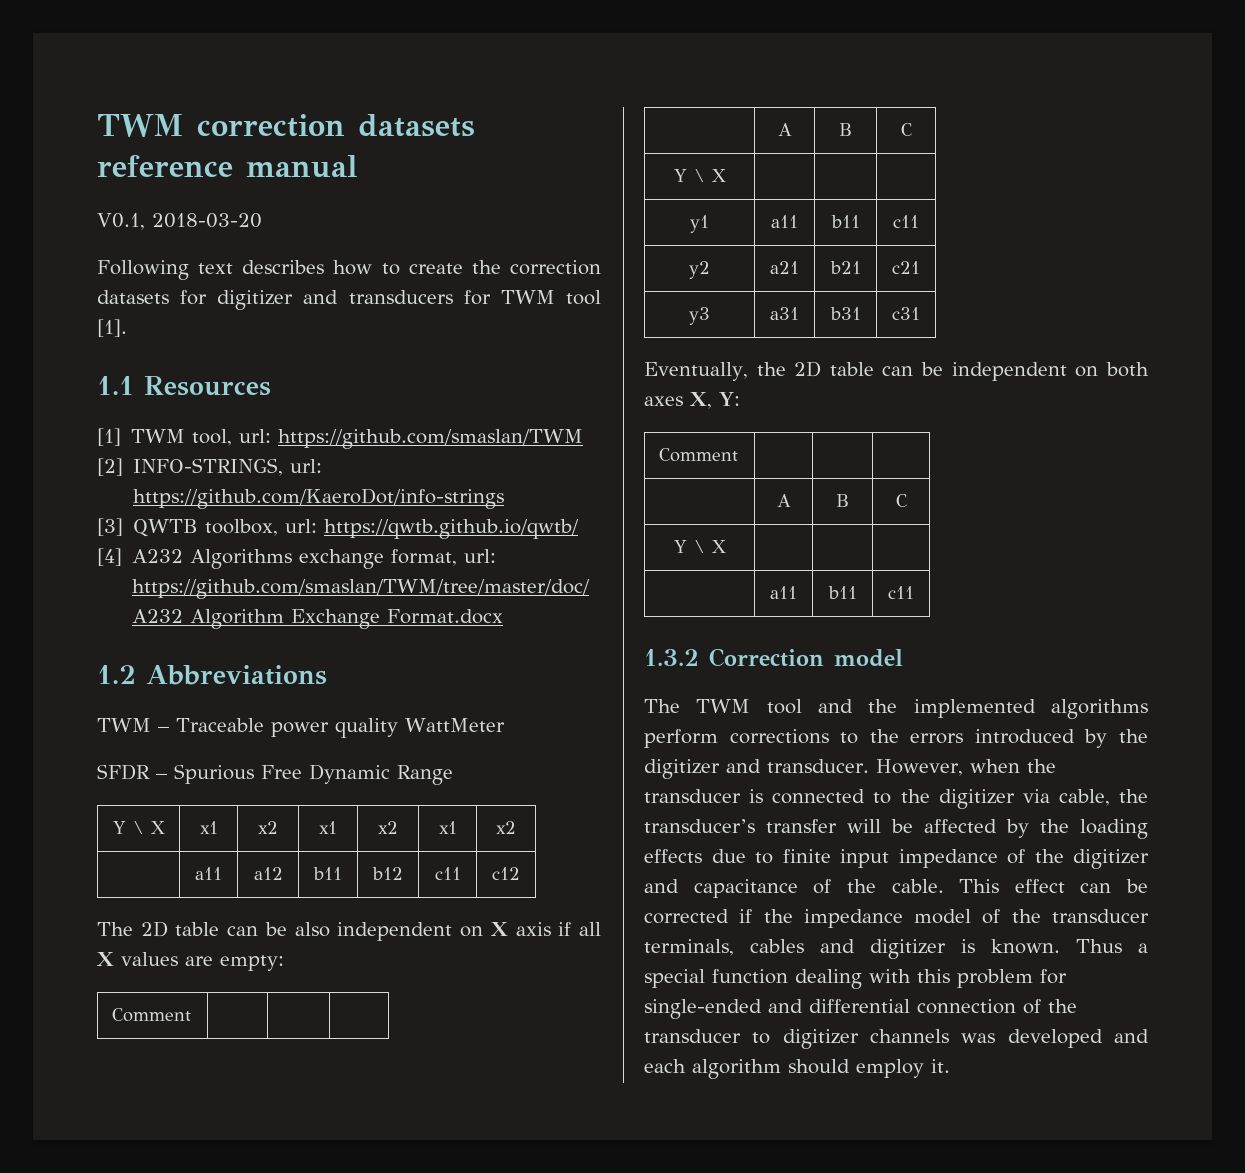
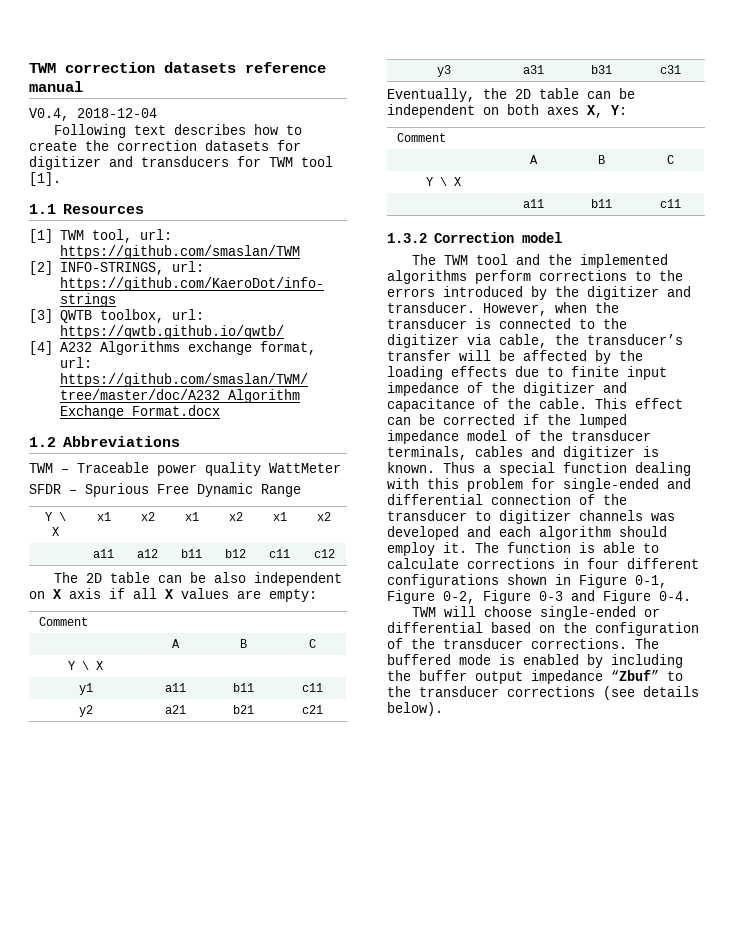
- V0.1, 2018-03-20
+ V0.4, 2018-12-04
- This effect can be corrected if the impedance model of the transducer terminals, cables and digitizer is known.
+ This effect can be corrected if the lumped impedance model of the transducer terminals, cables and digitizer is known.
+ The function is able to calculate corrections in four different configurations shown in Figure 0-1, Figure 0-2, Figure 0-3 and Figure 0-4.
+ TWM will choose single-ended or differential based on the configuration of the transducer corrections. The buffered mode is enabled by including the buffer output impedance “Zbuf” to the transducer corrections (see details below).

